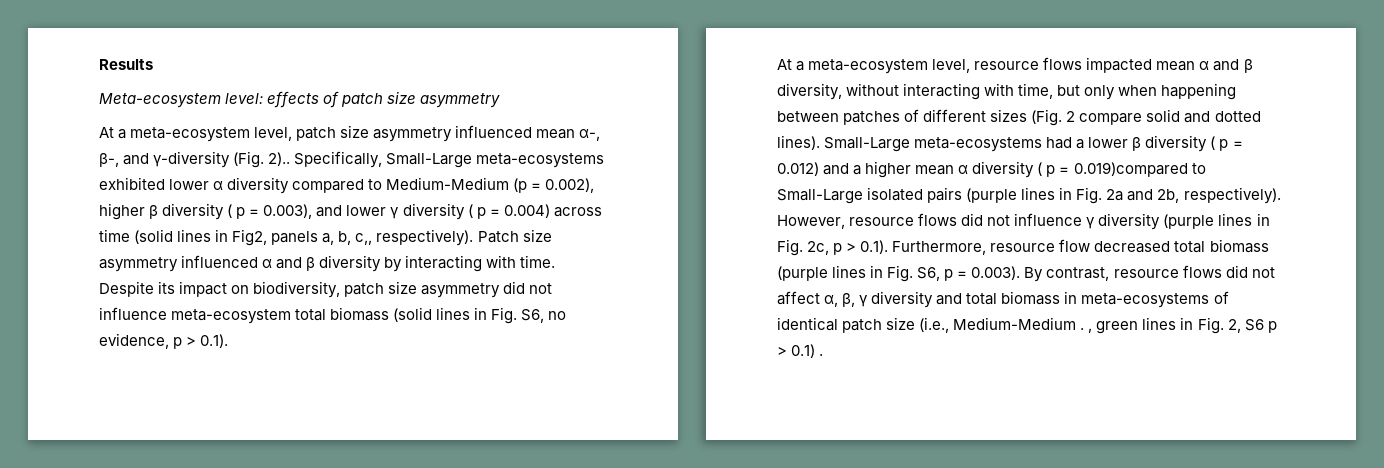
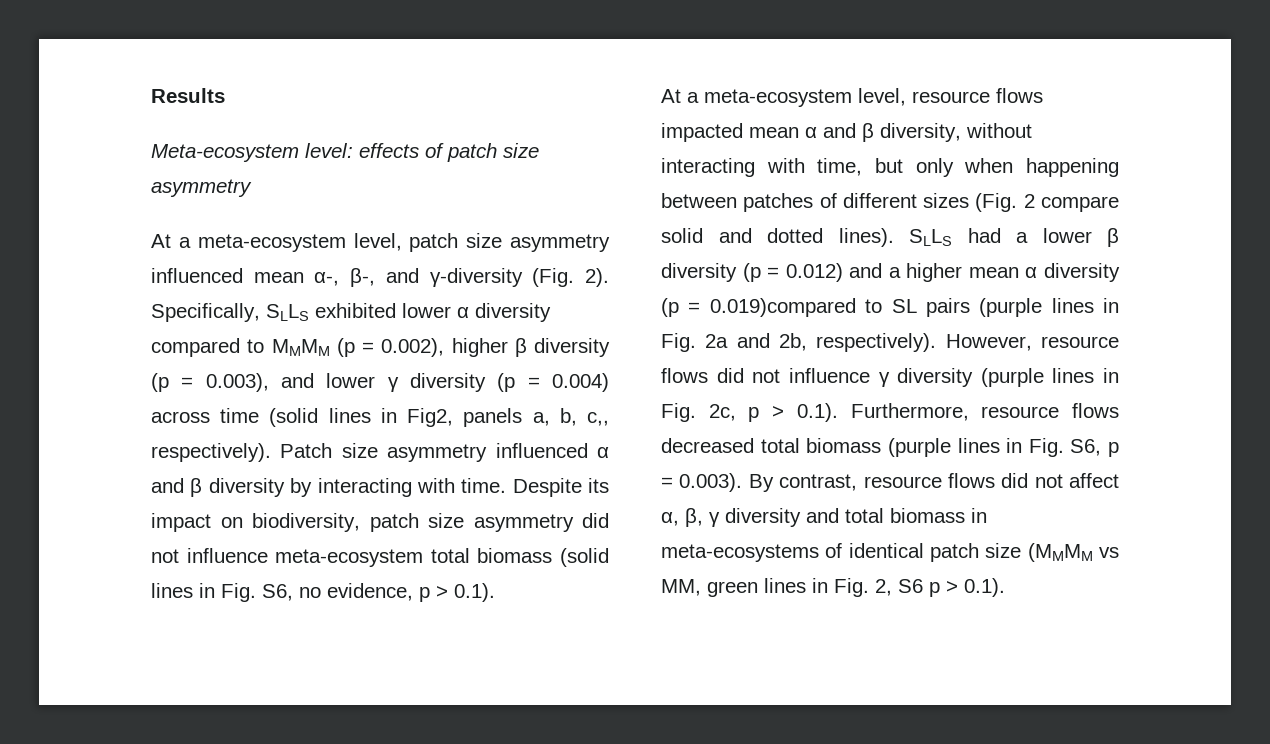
- At a meta-ecosystem level, patch size asymmetry influenced mean α-, β-, and γ-diversity (Fig. 2).. Specifically, Small-Large meta-ecosystems exhibited lower α diversity compared to Medium-Medium (p = 0.002), higher β diversity ( p = 0.003), and lower γ diversity ( p = 0.004) across time (solid lines in Fig2, panels a, b, c,, respectively).
+ At a meta-ecosystem level, patch size asymmetry influenced mean α-, β-, and γ-diversity (Fig. 2). Specifically, SLLS exhibited lower α diversity compared to MMMM (p = 0.002), higher β diversity (p = 0.003), and lower γ diversity (p = 0.004) across time (solid lines in Fig2, panels a, b, c,, respectively).
- Small-Large meta-ecosystems had a lower β diversity ( p = 0.012) and a higher mean α diversity ( p = 0.019)compared to Small-Large isolated pairs (purple lines in Fig. 2a and 2b, respectively).
+ SLLS had a lower β diversity (p = 0.012) and a higher mean α diversity (p = 0.019)compared to SL pairs (purple lines in Fig. 2a and 2b, respectively).
- However, resource flows did not influence γ diversity (purple lines in Fig. 2c, p > 0.1). Furthermore, resource flow decreased total biomass (purple lines in Fig. S6, p = 0.003). By contrast, resource flows did not affect α, β, γ diversity and total biomass in meta-ecosystems of identical patch size (i.e., Medium-Medium . , green lines in Fig. 2, S6 p > 0.1) .
+ However, resource flows did not influence γ diversity (purple lines in Fig. 2c, p > 0.1). Furthermore, resource flows decreased total biomass (purple lines in Fig. S6, p = 0.003). By contrast, resource flows did not affect α, β, γ diversity and total biomass in meta-ecosystems of identical patch size (MMMM vs MM, green lines in Fig. 2, S6 p > 0.1).

